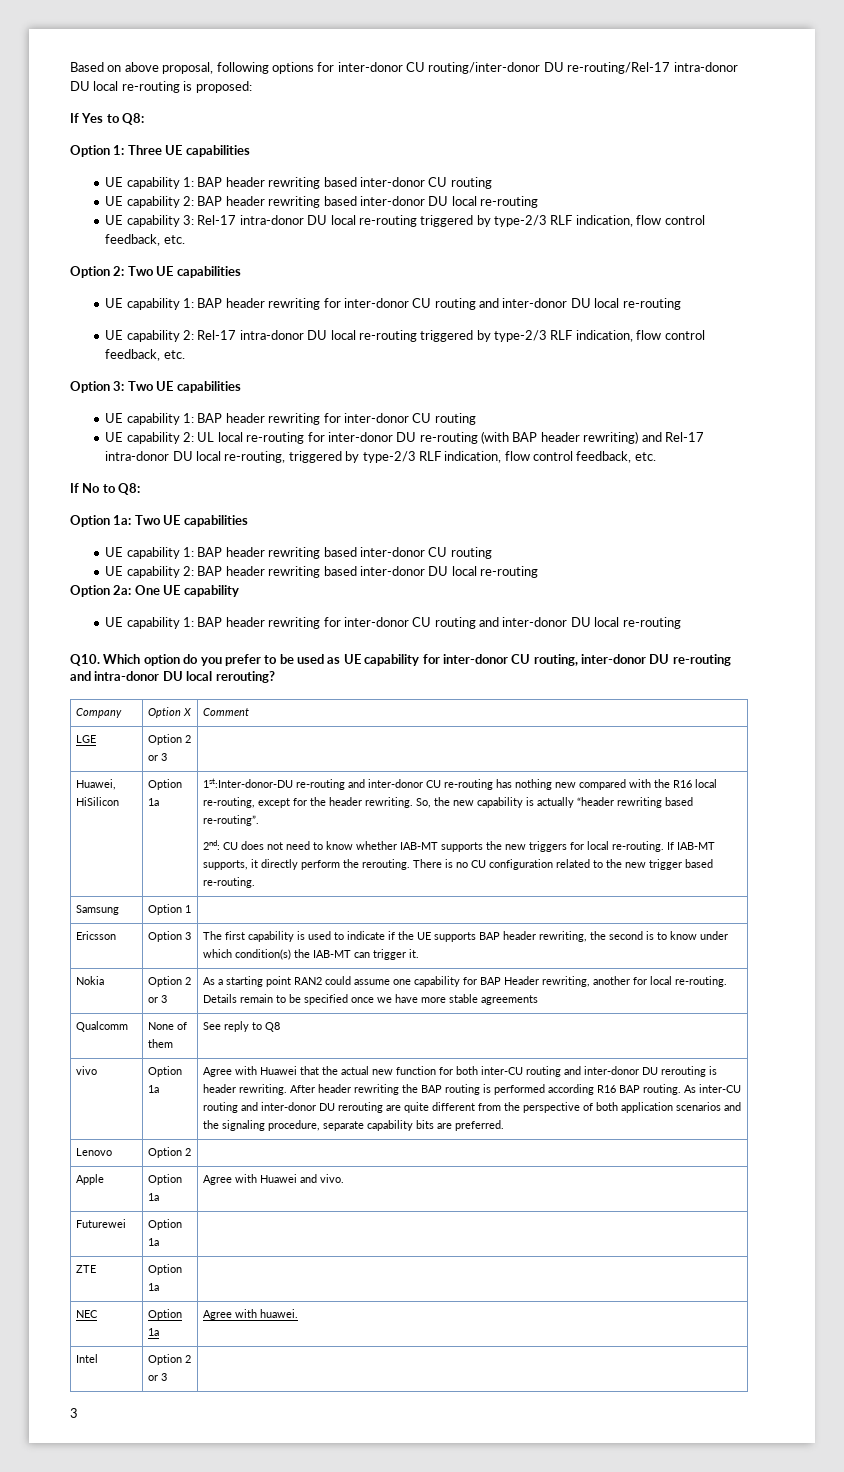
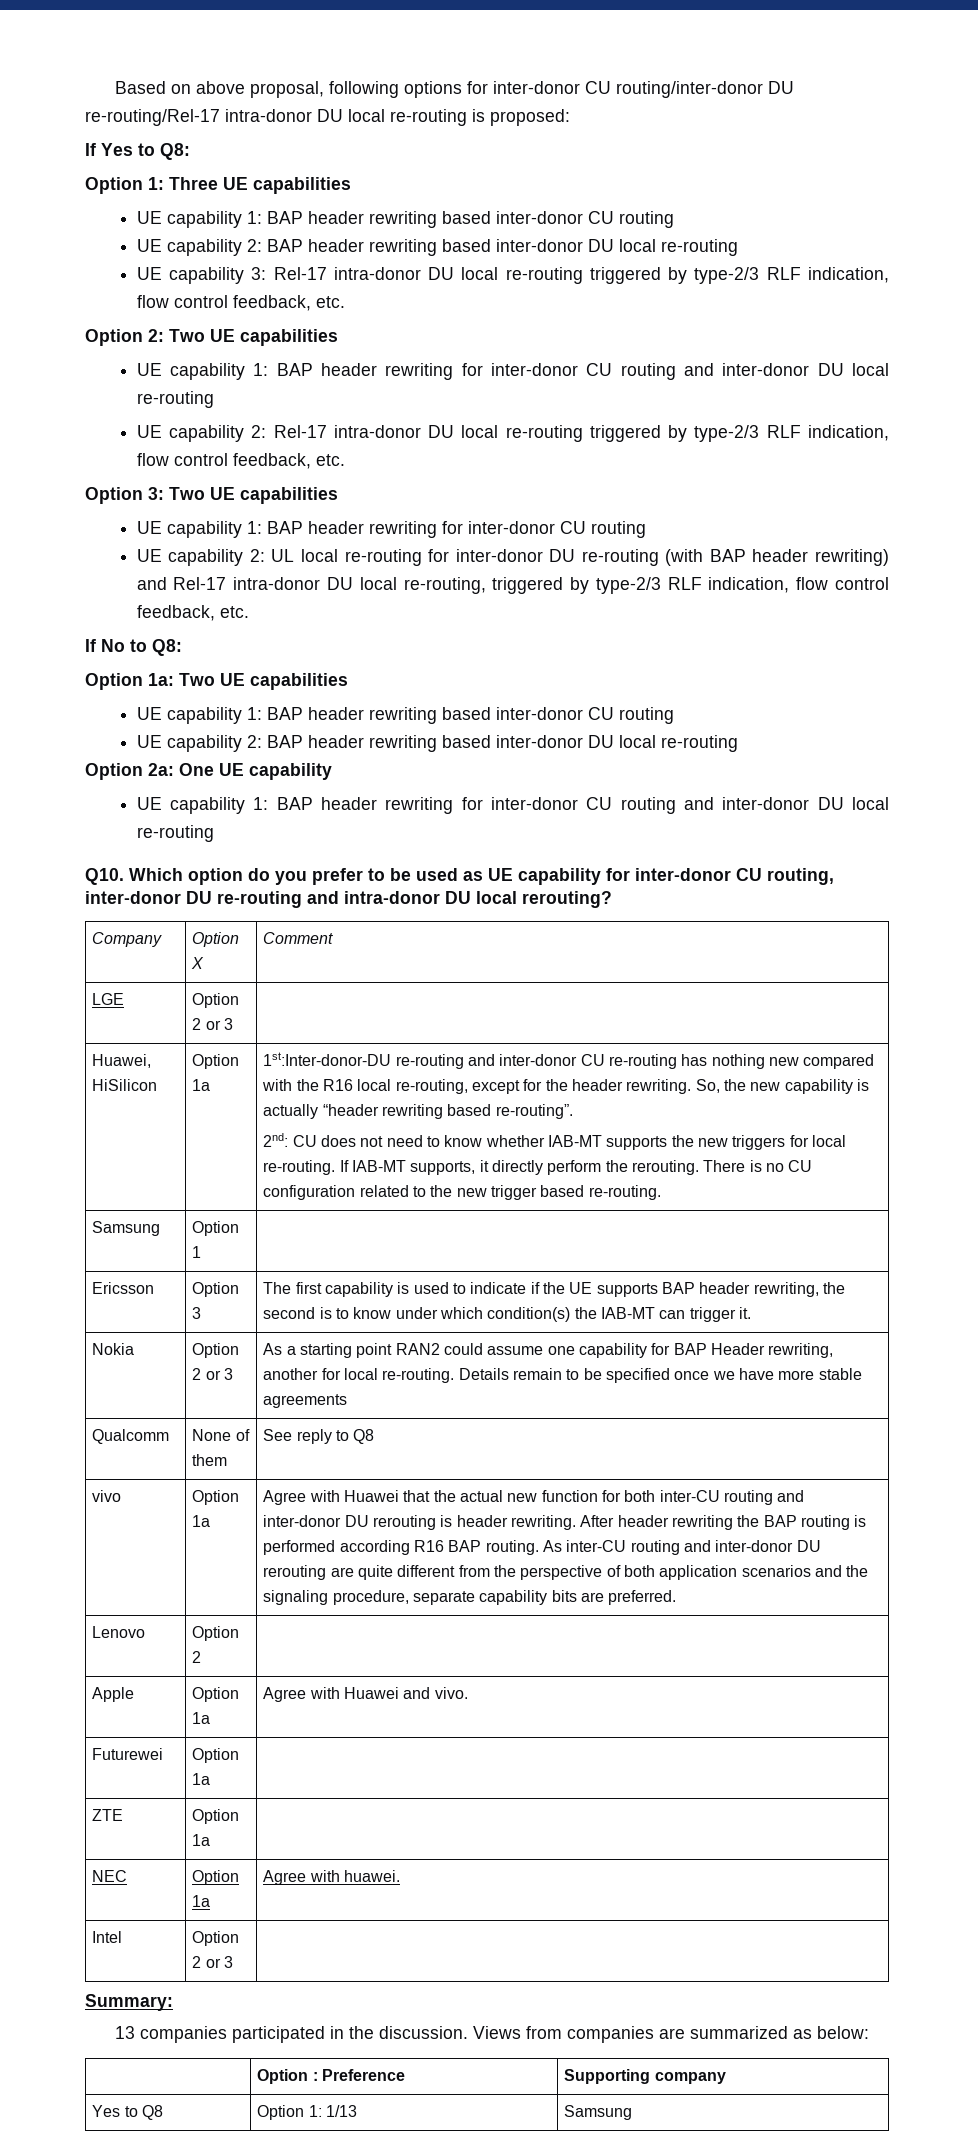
  Intel | Option 2 or 3 |
- 3
+ Summary:
+ 13 companies participated in the discussion. Views from companies are summarized as below:
+ | Option : Preference | Supporting company
+ Yes to Q8 | Option 1: 1/13 | Samsung

